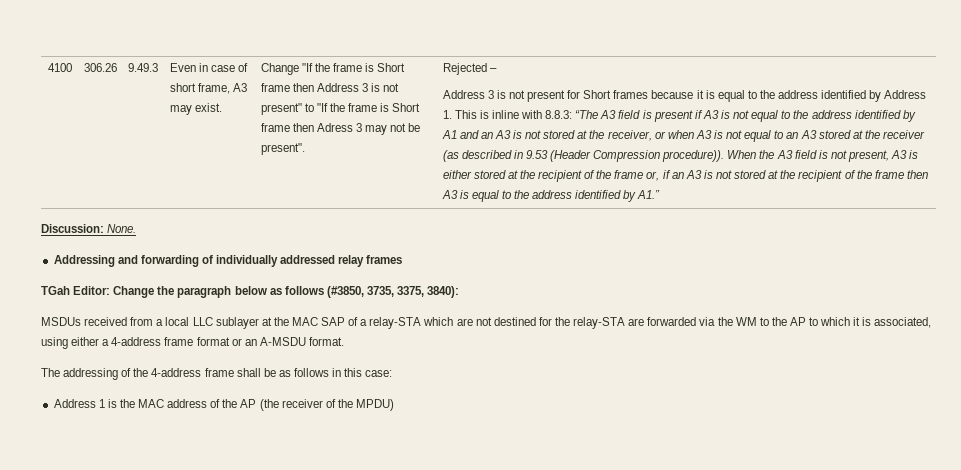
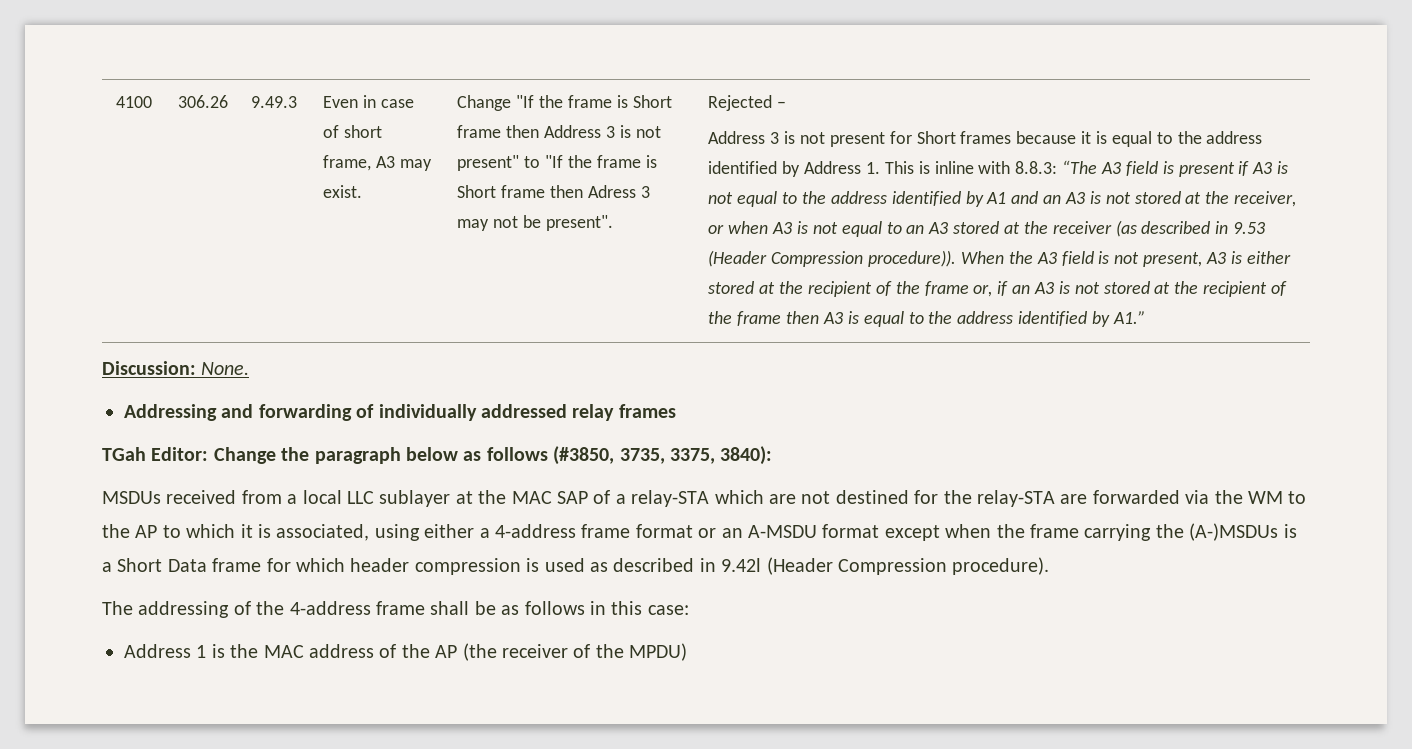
- MSDUs received from a local LLC sublayer at the MAC SAP of a relay-STA which are not destined for the relay-STA are forwarded via the WM to the AP to which it is associated, using either a 4-address frame format or an A-MSDU format.
+ MSDUs received from a local LLC sublayer at the MAC SAP of a relay-STA which are not destined for the relay-STA are forwarded via the WM to the AP to which it is associated, using either a 4-address frame format or an A-MSDU format except when the frame carrying the (A-)MSDUs is a Short Data frame for which header compression is used as described in 9.42l (Header Compression procedure).

